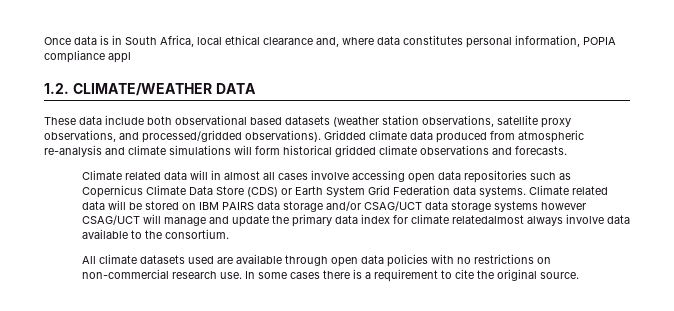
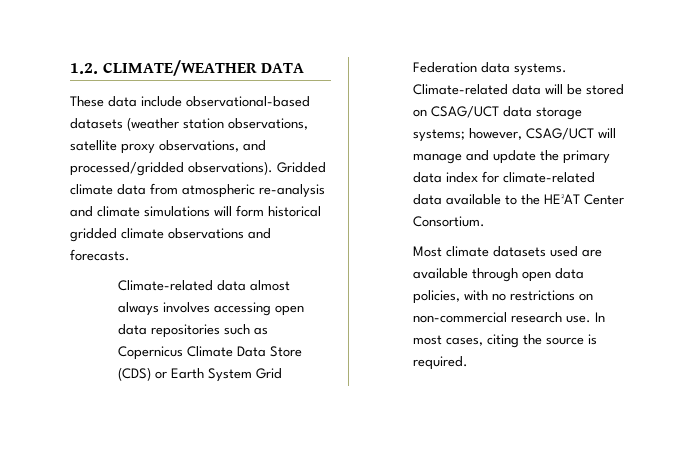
- Once data is in South Africa, local ethical clearance and, where data constitutes personal information, POPIA compliance appl
- These data include both observational based datasets (weather station observations, satellite proxy observations, and processed/gridded observations).
+ These data include observational-based datasets (weather station observations, satellite proxy observations, and processed/gridded observations).
- Gridded climate data produced from atmospheric re-analysis and climate simulations will form historical gridded climate observations and forecasts.
+ Gridded climate data from atmospheric re-analysis and climate simulations will form historical gridded climate observations and forecasts.
- Climate related data will in almost all cases involve accessing open data repositories such as Copernicus Climate Data Store (CDS) or Earth System Grid Federation data systems.
+ Climate-related data almost always involves accessing open data repositories such as Copernicus Climate Data Store (CDS) or Earth System Grid Federation data systems.
- Climate related data will be stored on IBM PAIRS data storage and/or CSAG/UCT data storage systems however CSAG/UCT will manage and update the primary data index for climate relatedalmost always involve data available to the consortium.
- All climate datasets used are available through open data policies with no restrictions on non-commercial research use.
+ Climate-related data will be stored on CSAG/UCT data storage systems; however, CSAG/UCT will manage and update the primary data index for climate-related data available to the HE²AT Center Consortium.
+ Most climate datasets used are available through open data policies, with no restrictions on non-commercial research use.
- In some cases there is a requirement to cite the original source.
+ In most cases, citing the source is required.

